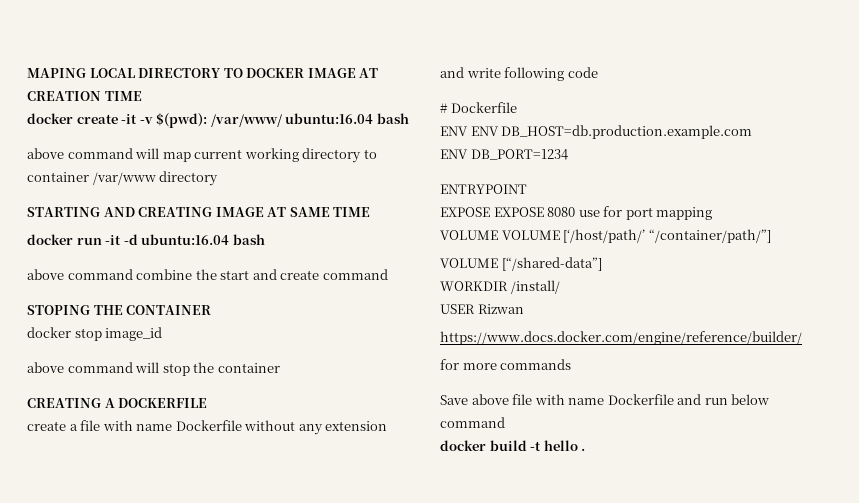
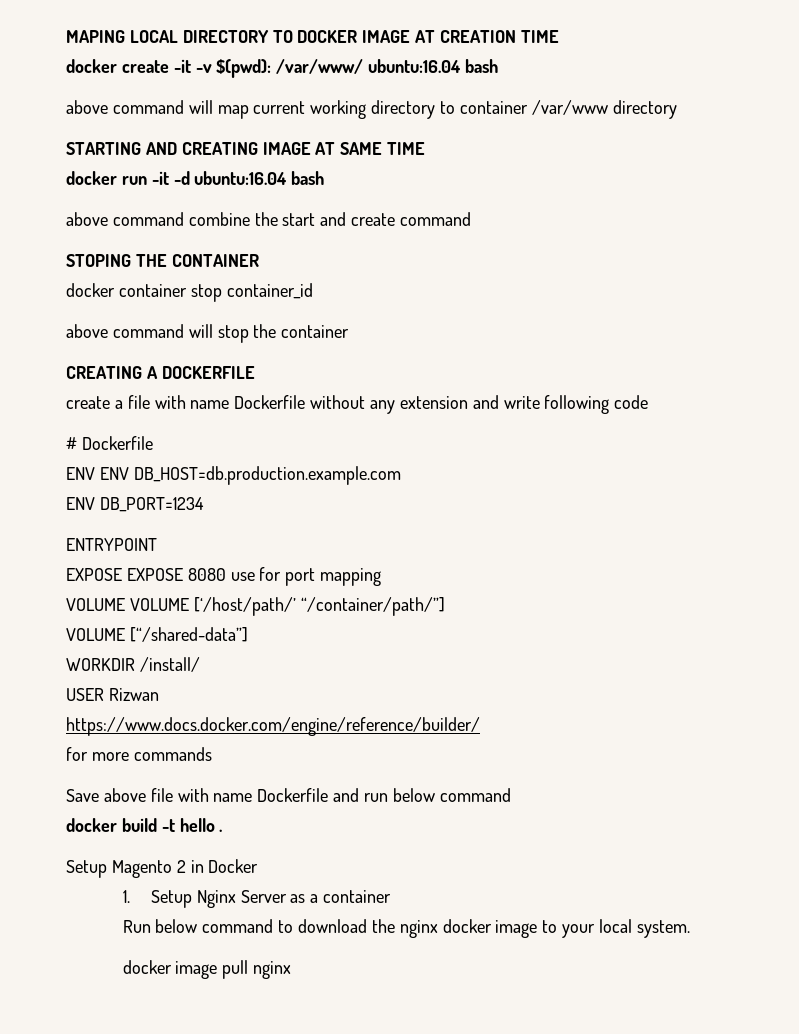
- docker stop image_id
+ docker container stop container_id
+ Setup Magento 2 in Docker
+ 1. Setup Nginx Server as a container
+ Run below command to download the nginx docker image to your local system.
+ docker image pull nginx

